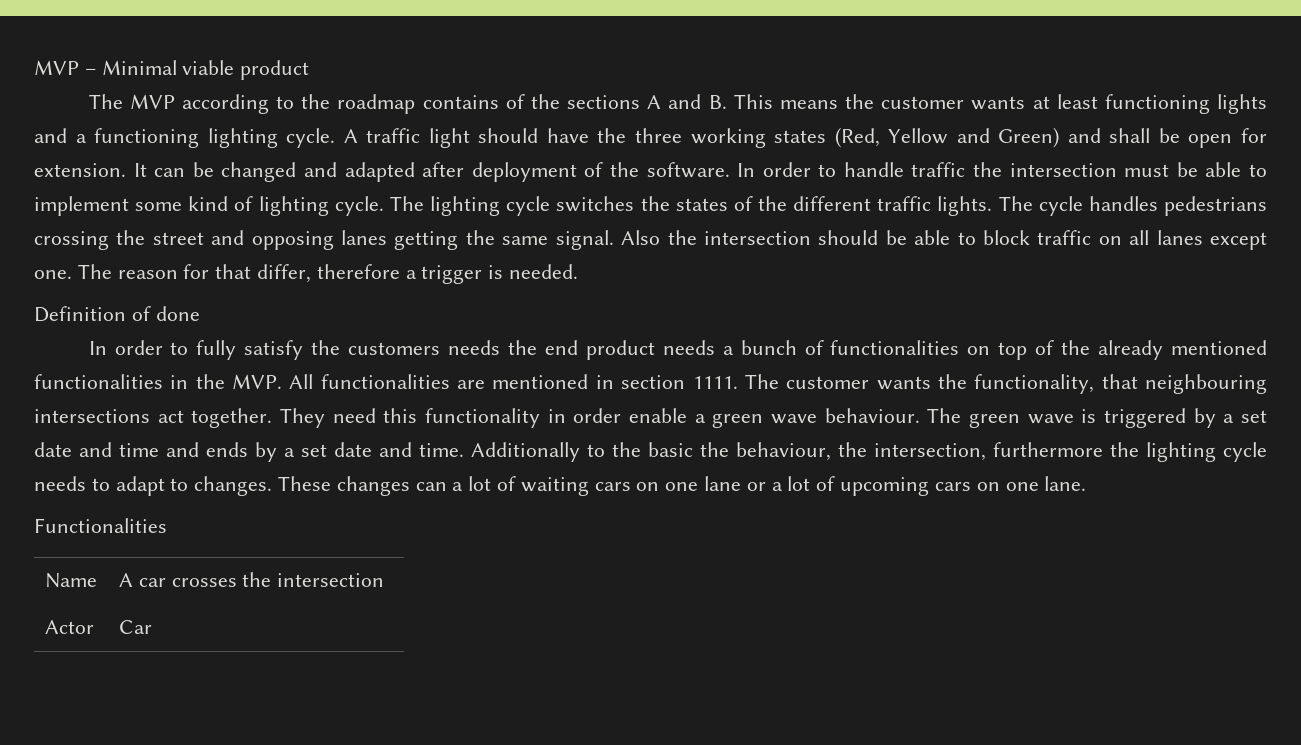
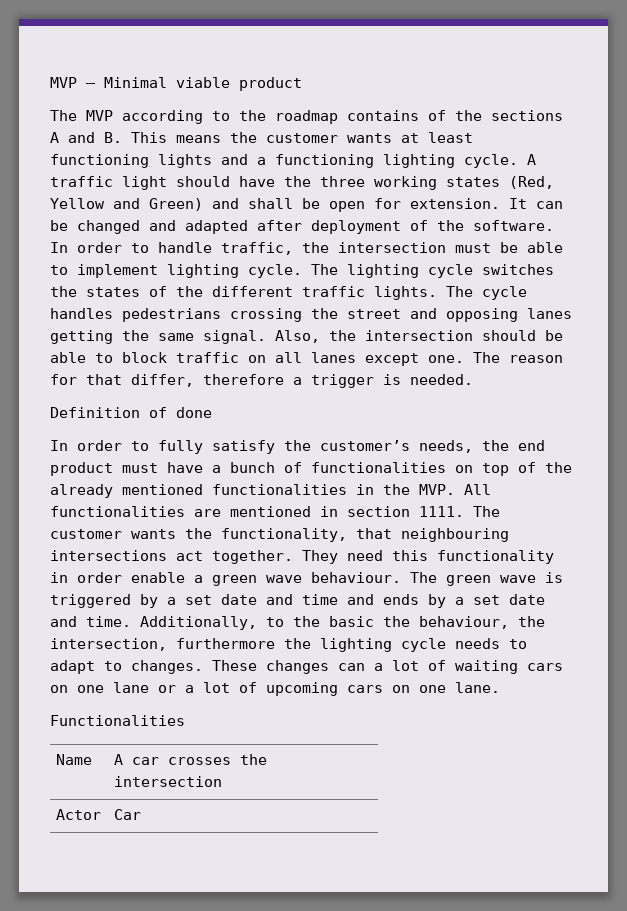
- In order to handle traffic the intersection must be able to implement some kind of lighting cycle.
+ In order to handle traffic, the intersection must be able to implement lighting cycle.
- Also the intersection should be able to block traffic on all lanes except one.
+ Also, the intersection should be able to block traffic on all lanes except one.
- In order to fully satisfy the customers needs the end product needs a bunch of functionalities on top of the already mentioned functionalities in the MVP. All functionalities are mentioned in section 1111.
+ In order to fully satisfy the customer’s needs, the end product must have a bunch of functionalities on top of the already mentioned functionalities in the MVP. All functionalities are mentioned in section 1111.
- Additionally to the basic the behaviour, the intersection, furthermore the lighting cycle needs to adapt to changes.
+ Additionally, to the basic the behaviour, the intersection, furthermore the lighting cycle needs to adapt to changes.

